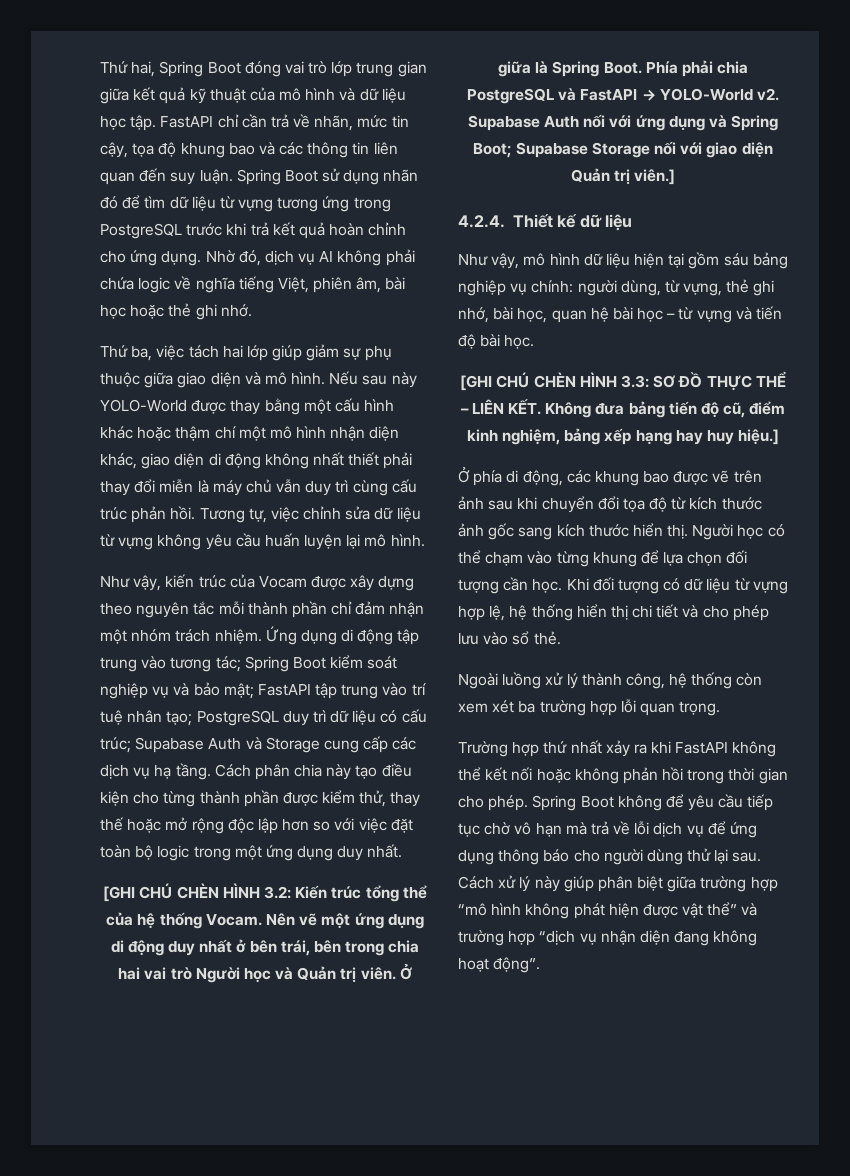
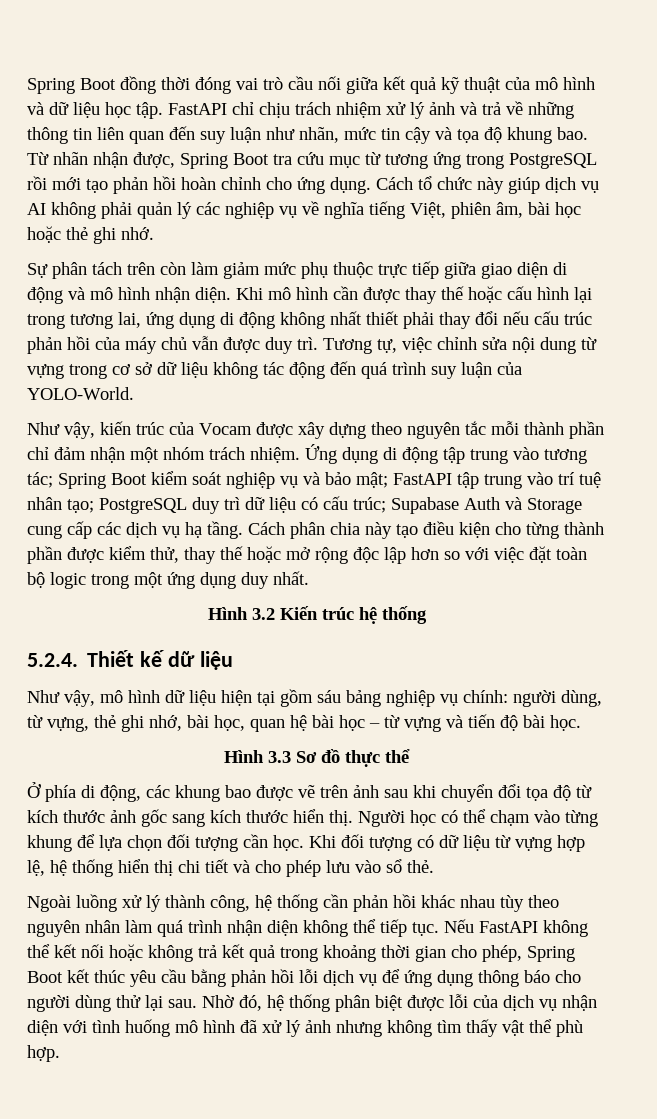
- Thứ hai, Spring Boot đóng vai trò lớp trung gian giữa kết quả kỹ thuật của mô hình và dữ liệu học tập.
+ Spring Boot đồng thời đóng vai trò cầu nối giữa kết quả kỹ thuật của mô hình và dữ liệu học tập.
- FastAPI chỉ cần trả về nhãn, mức tin cậy, tọa độ khung bao và các thông tin liên quan đến suy luận. Spring Boot sử dụng nhãn đó để tìm dữ liệu từ vựng tương ứng trong PostgreSQL trước khi trả kết quả hoàn chỉnh cho ứng dụng.
+ FastAPI chỉ chịu trách nhiệm xử lý ảnh và trả về những thông tin liên quan đến suy luận như nhãn, mức tin cậy và tọa độ khung bao. Từ nhãn nhận được, Spring Boot tra cứu mục từ tương ứng trong PostgreSQL rồi mới tạo phản hồi hoàn chỉnh cho ứng dụng.
- Nhờ đó, dịch vụ AI không phải chứa logic về nghĩa tiếng Việt, phiên âm, bài học hoặc thẻ ghi nhớ.
+ Cách tổ chức này giúp dịch vụ AI không phải quản lý các nghiệp vụ về nghĩa tiếng Việt, phiên âm, bài học hoặc thẻ ghi nhớ.
- Thứ ba, việc tách hai lớp giúp giảm sự phụ thuộc giữa giao diện và mô hình. Nếu sau này YOLO-World được thay bằng một cấu hình khác hoặc thậm chí một mô hình nhận diện khác, giao diện di động không nhất thiết phải thay đổi miễn là máy chủ vẫn duy trì cùng cấu trúc phản hồi.
+ Sự phân tách trên còn làm giảm mức phụ thuộc trực tiếp giữa giao diện di động và mô hình nhận diện. Khi mô hình cần được thay thế hoặc cấu hình lại trong tương lai, ứng dụng di động không nhất thiết phải thay đổi nếu cấu trúc phản hồi của máy chủ vẫn được duy trì.
- Tương tự, việc chỉnh sửa dữ liệu từ vựng không yêu cầu huấn luyện lại mô hình.
+ Tương tự, việc chỉnh sửa nội dung từ vựng trong cơ sở dữ liệu không tác động đến quá trình suy luận của YOLO-World.
- [GHI CHÚ CHÈN HÌNH 3.2: Kiến trúc tổng thể của hệ thống Vocam. Nên vẽ một ứng dụng di động duy nhất ở bên trái, bên trong chia hai vai trò Người học và Quản trị viên. Ở giữa là Spring Boot. Phía phải chia PostgreSQL và FastAPI → YOLO-World v2. Supabase Auth nối với ứng dụng và Spring Boot; Supabase Storage nối với giao diện Quản trị viên.]
- 4.2.4. Thiết kế dữ liệu
+ Hình 3.2 Kiến trúc hệ thống
+ 5.2.4. Thiết kế dữ liệu
- [GHI CHÚ CHÈN HÌNH 3.3: SƠ ĐỒ THỰC THỂ – LIÊN KẾT. Không đưa bảng tiến độ cũ, điểm kinh nghiệm, bảng xếp hạng hay huy hiệu.]
+ Hình 3.3 Sơ đồ thực thể
- Ngoài luồng xử lý thành công, hệ thống còn xem xét ba trường hợp lỗi quan trọng.
- Trường hợp thứ nhất xảy ra khi FastAPI không thể kết nối hoặc không phản hồi trong thời gian cho phép. Spring Boot không để yêu cầu tiếp tục chờ vô hạn mà trả về lỗi dịch vụ để ứng dụng thông báo cho người dùng thử lại sau.
+ Ngoài luồng xử lý thành công, hệ thống cần phản hồi khác nhau tùy theo nguyên nhân làm quá trình nhận diện không thể tiếp tục. Nếu FastAPI không thể kết nối hoặc không trả kết quả trong khoảng thời gian cho phép, Spring Boot kết thúc yêu cầu bằng phản hồi lỗi dịch vụ để ứng dụng thông báo cho người dùng thử lại sau.
- Cách xử lý này giúp phân biệt giữa trường hợp “mô hình không phát hiện được vật thể” và trường hợp “dịch vụ nhận diện đang không hoạt động”.
+ Nhờ đó, hệ thống phân biệt được lỗi của dịch vụ nhận diện với tình huống mô hình đã xử lý ảnh nhưng không tìm thấy vật thể phù hợp.

